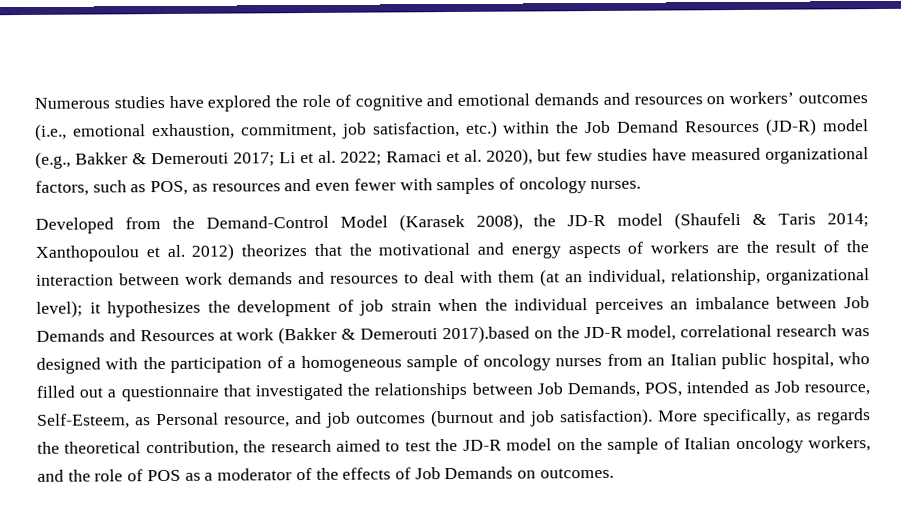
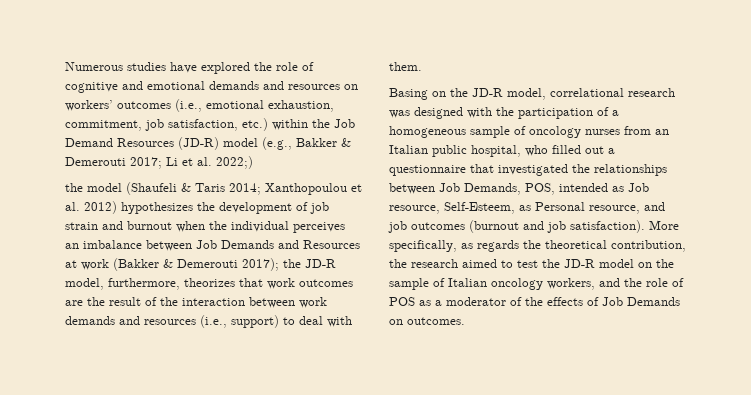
- Li et al. 2022; Ramaci et al. 2020), but few studies have measured organizational factors, such as POS, as resources and even fewer with samples of oncology nurses.
- Developed from the Demand-Control Model (Karasek 2008), the JD-R model (Shaufeli & Taris 2014;
+ Li et al. 2022;)
+ the model (Shaufeli & Taris 2014;
- Xanthopoulou et al. 2012) theorizes that the motivational and energy aspects of workers are the result of the interaction between work demands and resources to deal with them (at an individual, relationship, organizational level); it hypothesizes the development of job strain when the individual perceives an imbalance between Job Demands and Resources at work (Bakker & Demerouti 2017).based on the JD-R model, correlational research was designed with the participation of a homogeneous sample of oncology nurses from an Italian public hospital, who filled out a questionnaire that investigated the relationships between Job Demands, POS, intended as Job resource, Self-Esteem, as Personal resource, and job outcomes (burnout and job satisfaction).
+ Xanthopoulou et al. 2012) hypothesizes the development of job strain and burnout when the individual perceives an imbalance between Job Demands and Resources at work (Bakker & Demerouti 2017); the JD-R model, furthermore, theorizes that work outcomes are the result of the interaction between work demands and resources (i.e., support) to deal with them.
+ Basing on the JD-R model, correlational research was designed with the participation of a homogeneous sample of oncology nurses from an Italian public hospital, who filled out a questionnaire that investigated the relationships between Job Demands, POS, intended as Job resource, Self-Esteem, as Personal resource, and job outcomes (burnout and job satisfaction).

